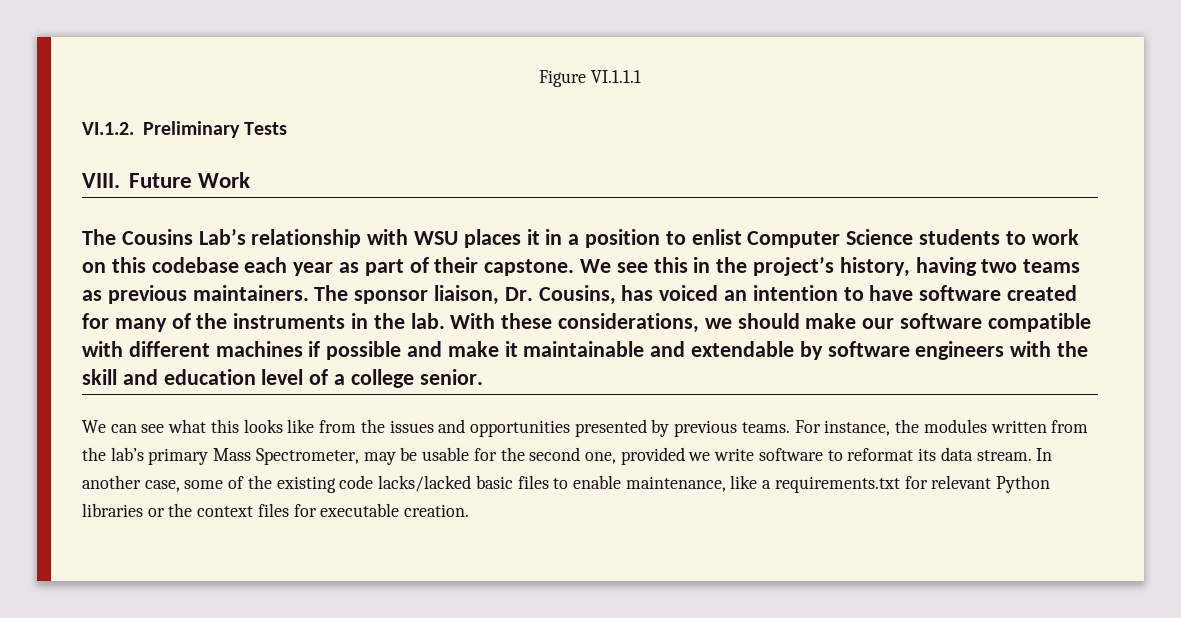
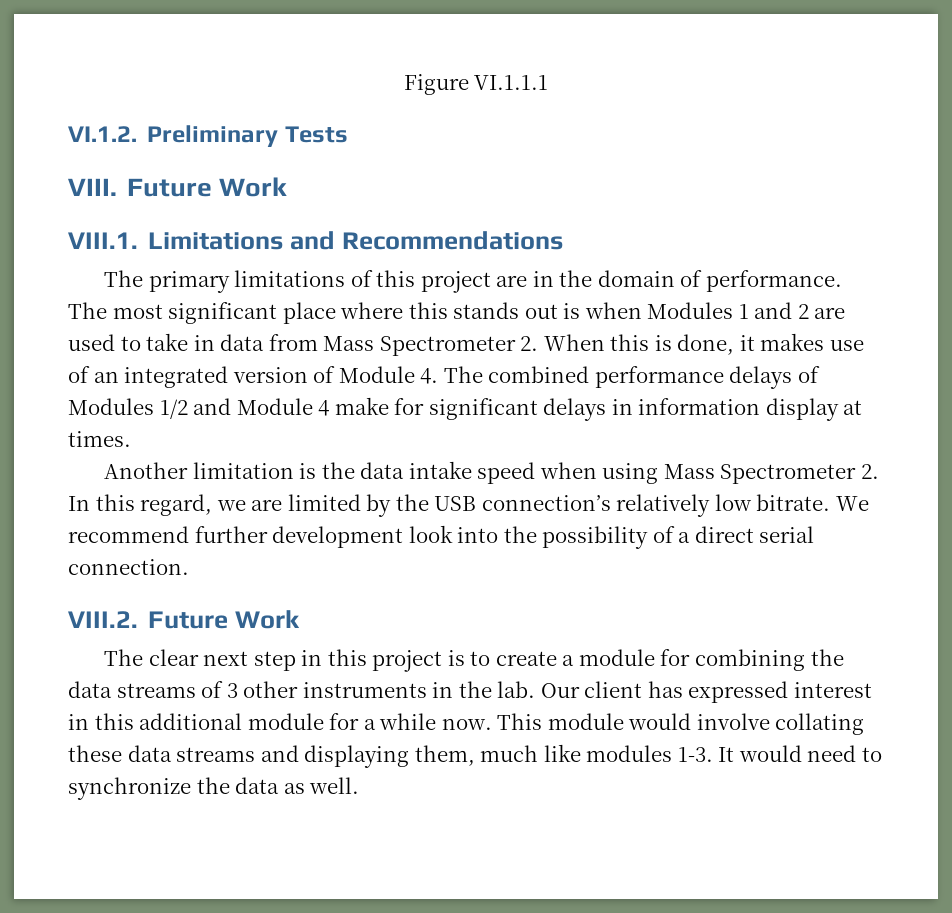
- The Cousins Lab’s relationship with WSU places it in a position to enlist Computer Science students to work on this codebase each year as part of their capstone. We see this in the project’s history, having two teams as previous maintainers. The sponsor liaison, Dr. Cousins, has voiced an intention to have software created for many of the instruments in the lab. With these considerations, we should make our software compatible with different machines if possible and make it maintainable and extendable by software engineers with the skill and education level of a college senior.
- We can see what this looks like from the issues and opportunities presented by previous teams. For instance, the modules written from the lab’s primary Mass Spectrometer, may be usable for the second one, provided we write software to reformat its data stream. In another case, some of the existing code lacks/lacked basic files to enable maintenance, like a requirements.txt for relevant Python libraries or the context files for executable creation.
+ VIII.1. Limitations and Recommendations
+ The primary limitations of this project are in the domain of performance. The most significant place where this stands out is when Modules 1 and 2 are used to take in data from Mass Spectrometer 2. When this is done, it makes use of an integrated version of Module 4. The combined performance delays of Modules 1/2 and Module 4 make for significant delays in information display at times.
+ Another limitation is the data intake speed when using Mass Spectrometer 2. In this regard, we are limited by the USB connection’s relatively low bitrate. We recommend further development look into the possibility of a direct serial connection.
+ VIII.2. Future Work
+ The clear next step in this project is to create a module for combining the data streams of 3 other instruments in the lab. Our client has expressed interest in this additional module for a while now. This module would involve collating these data streams and displaying them, much like modules 1-3. It would need to synchronize the data as well.

